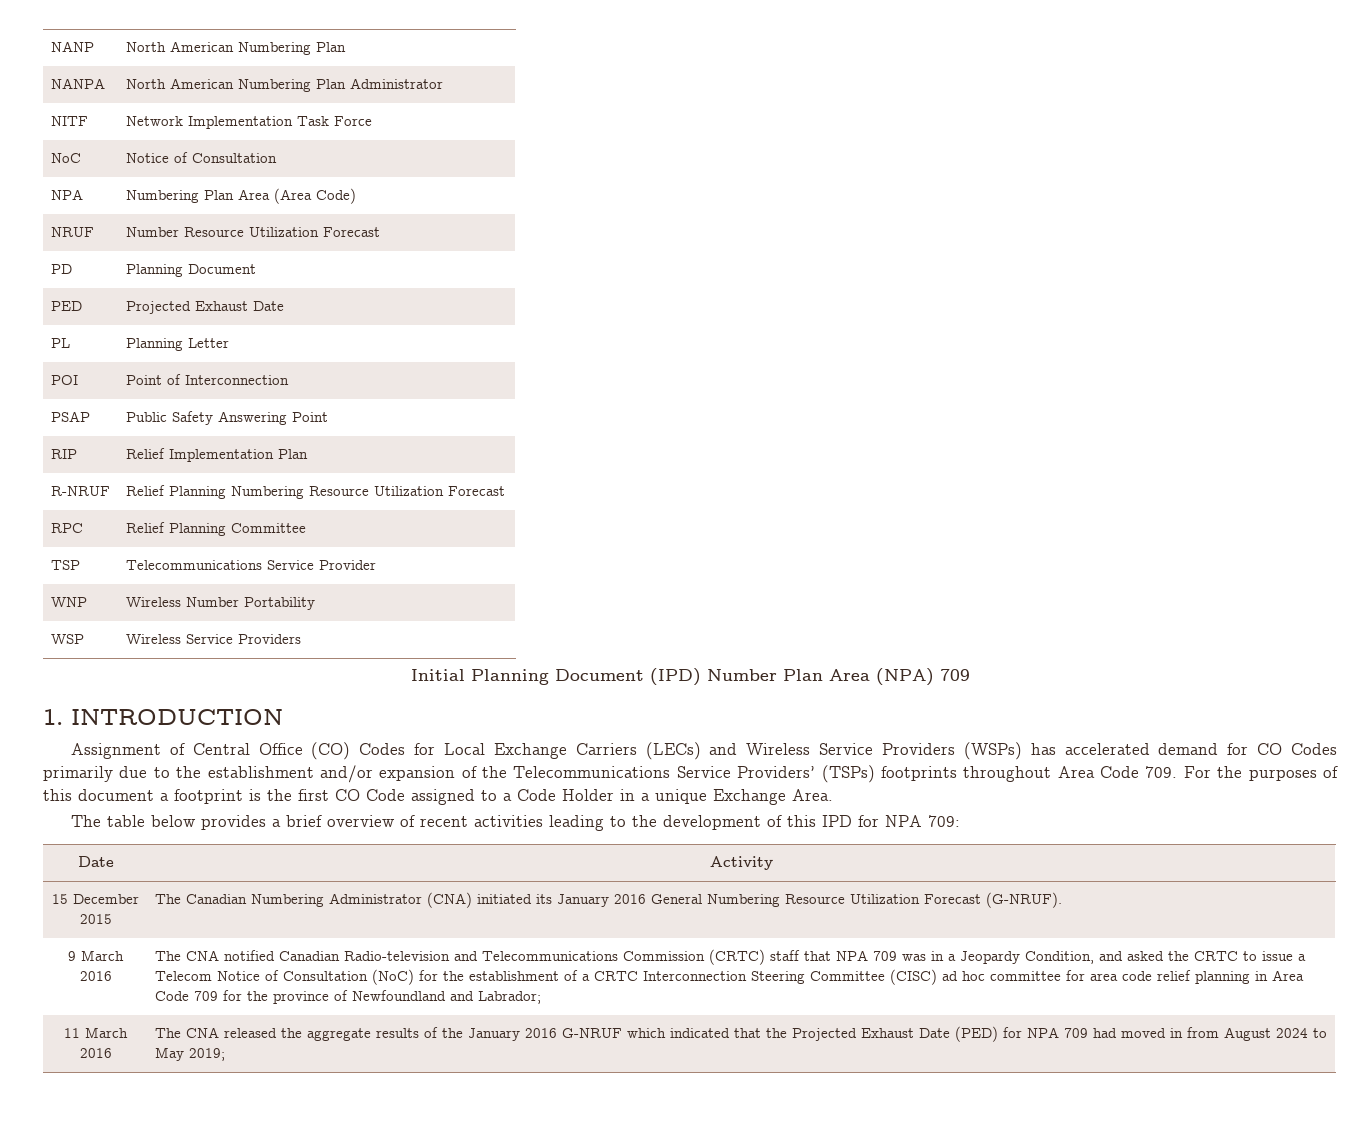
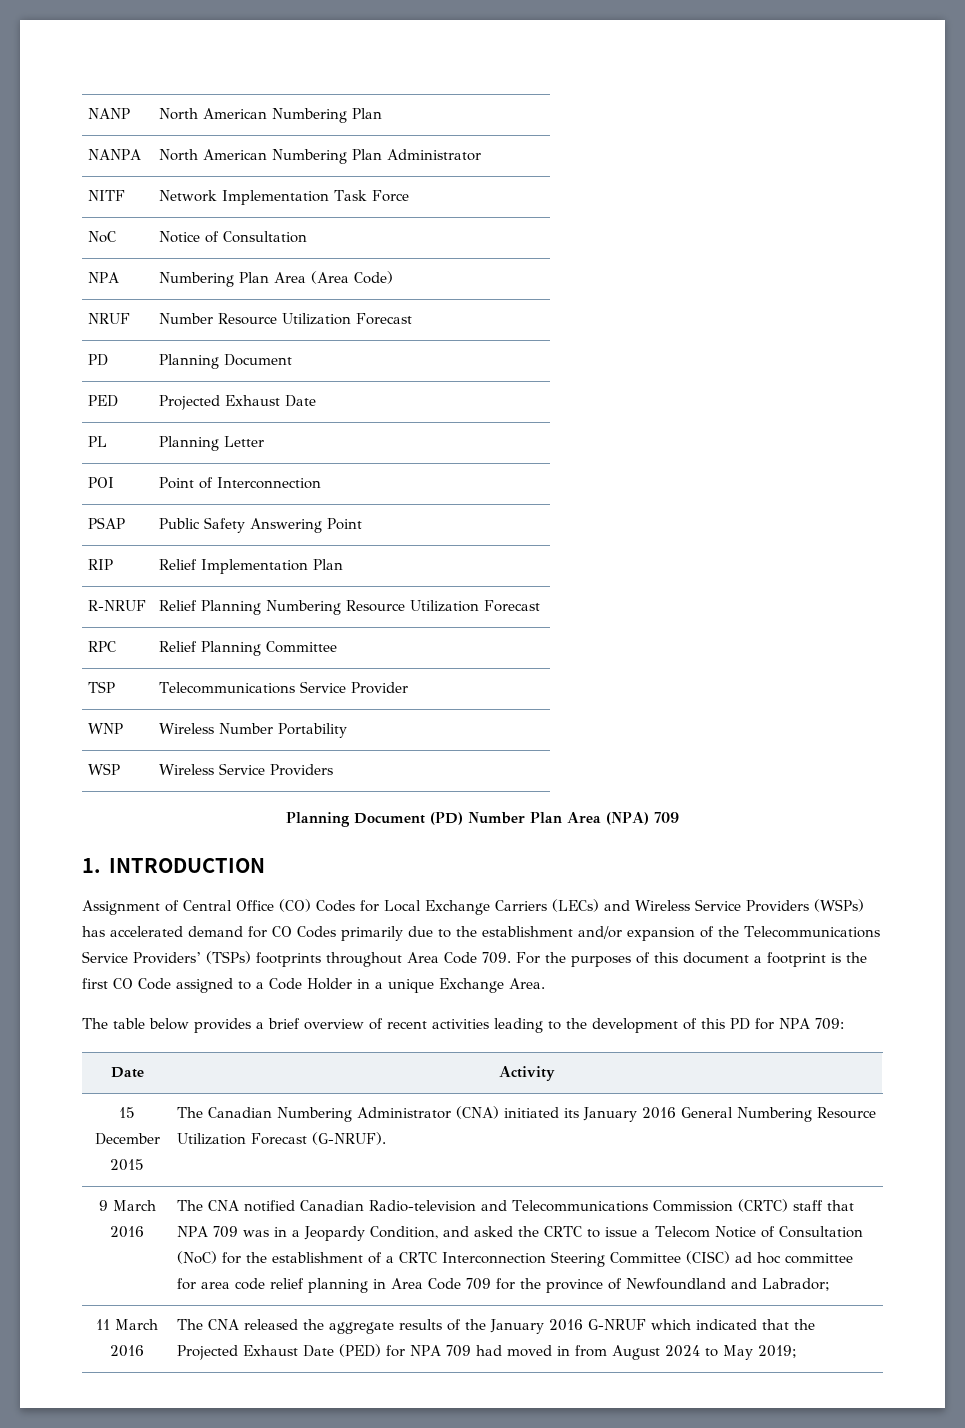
- Initial Planning Document (IPD) Number Plan Area (NPA) 709
+ Planning Document (PD) Number Plan Area (NPA) 709
- The table below provides a brief overview of recent activities leading to the development of this IPD for NPA 709:
+ The table below provides a brief overview of recent activities leading to the development of this PD for NPA 709:

